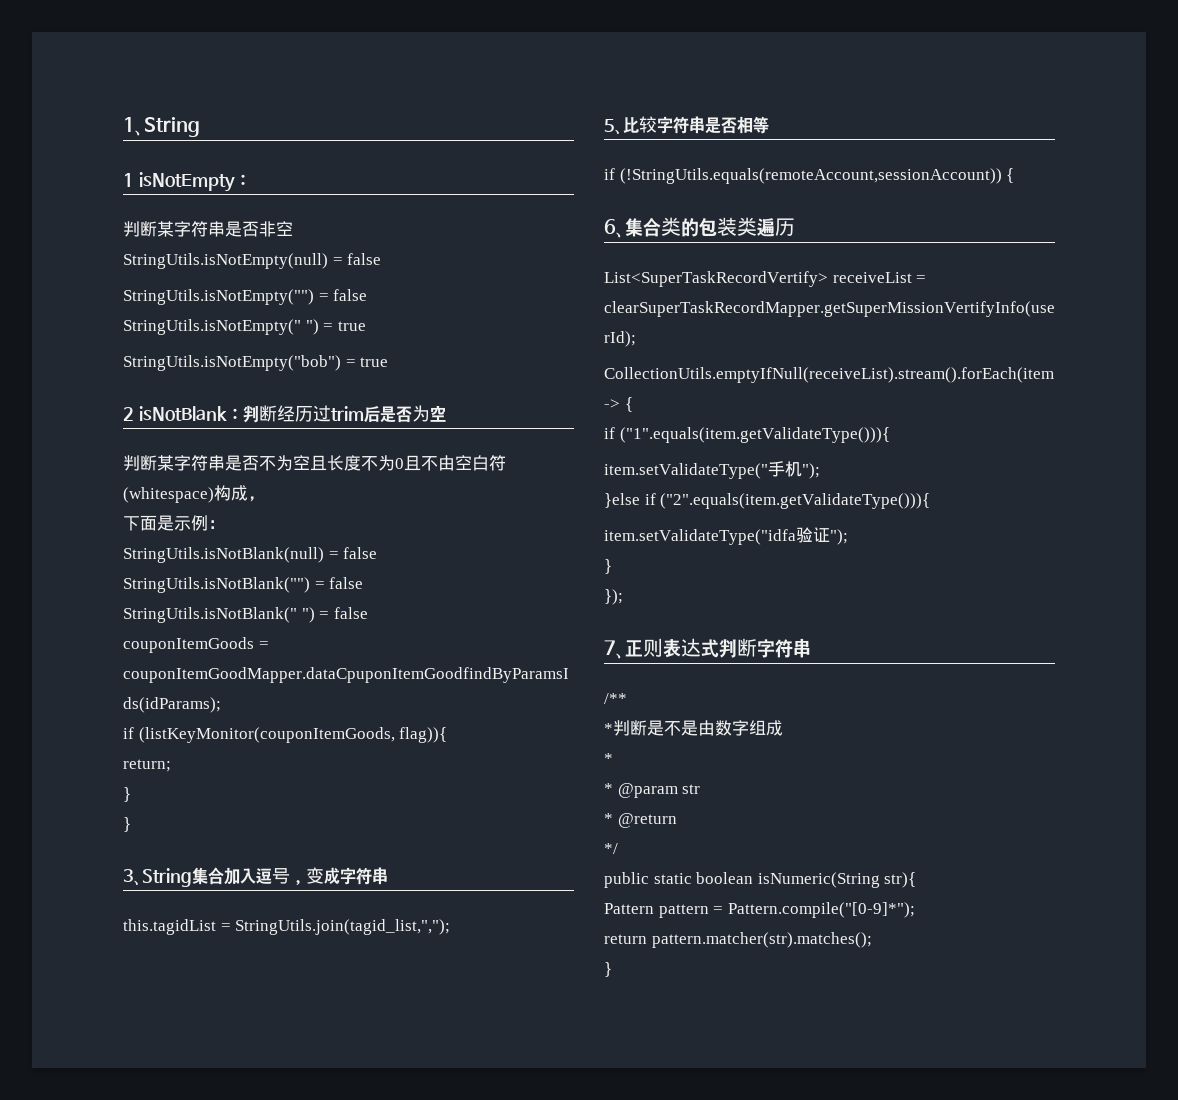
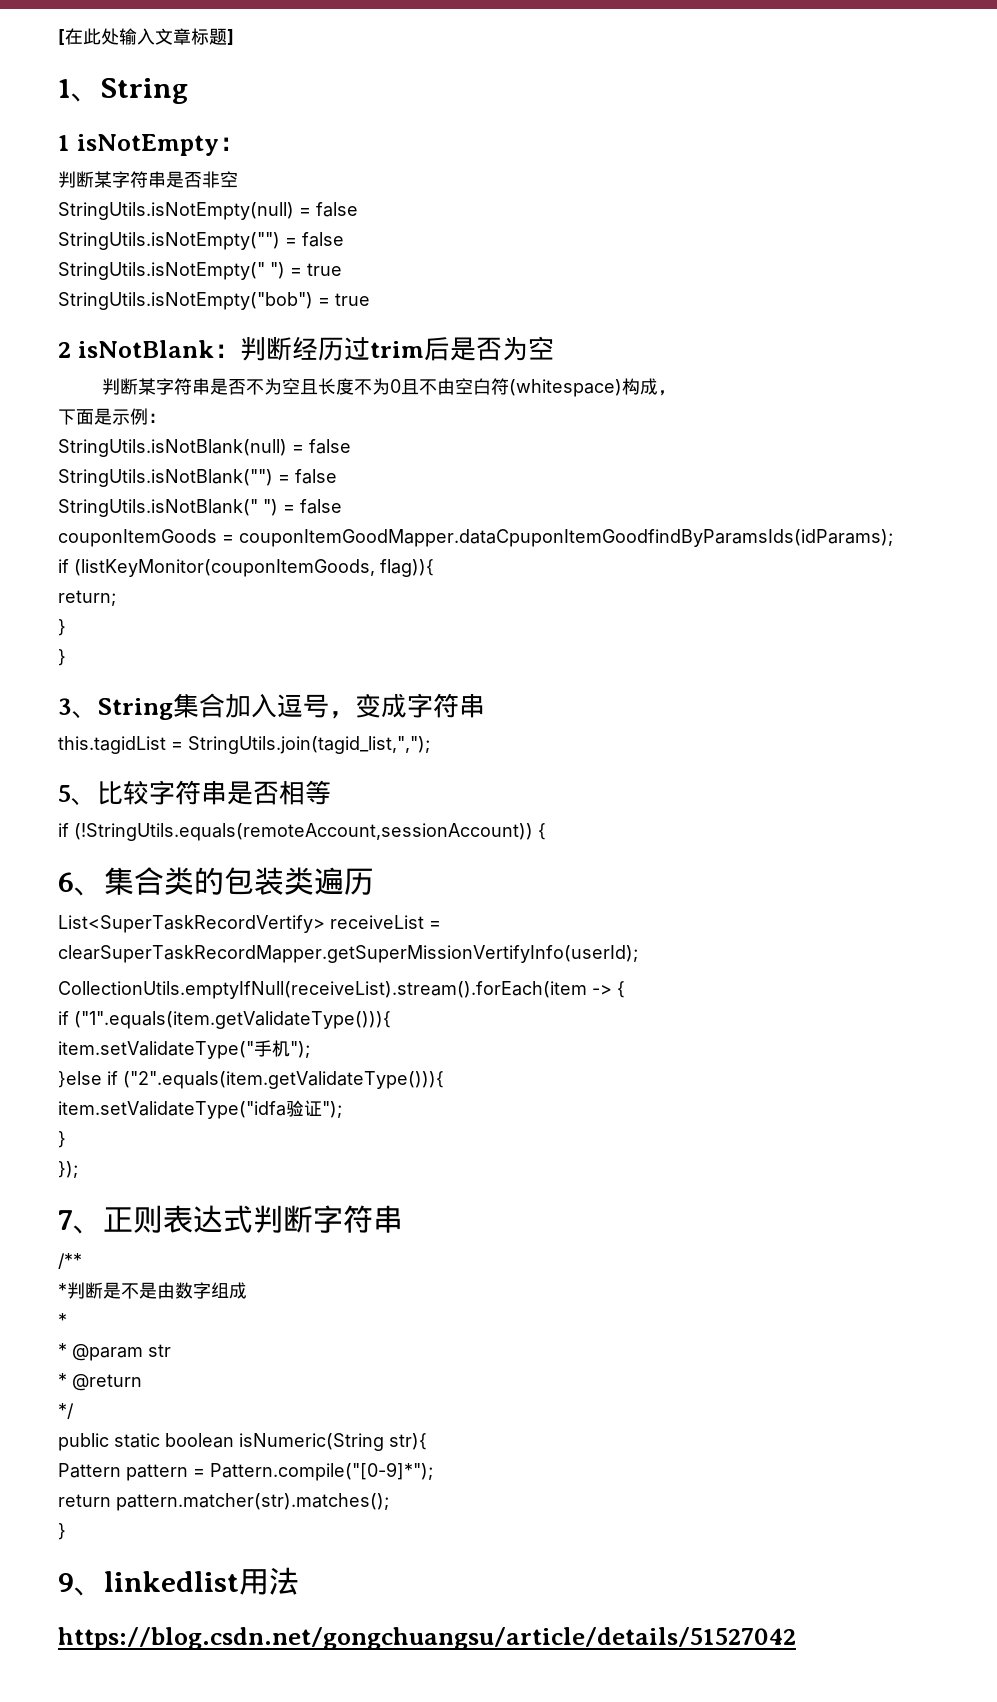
+ [在此处输入文章标题]
+ 9、linkedlist用法
+ https://blog.csdn.net/gongchuangsu/article/details/51527042

